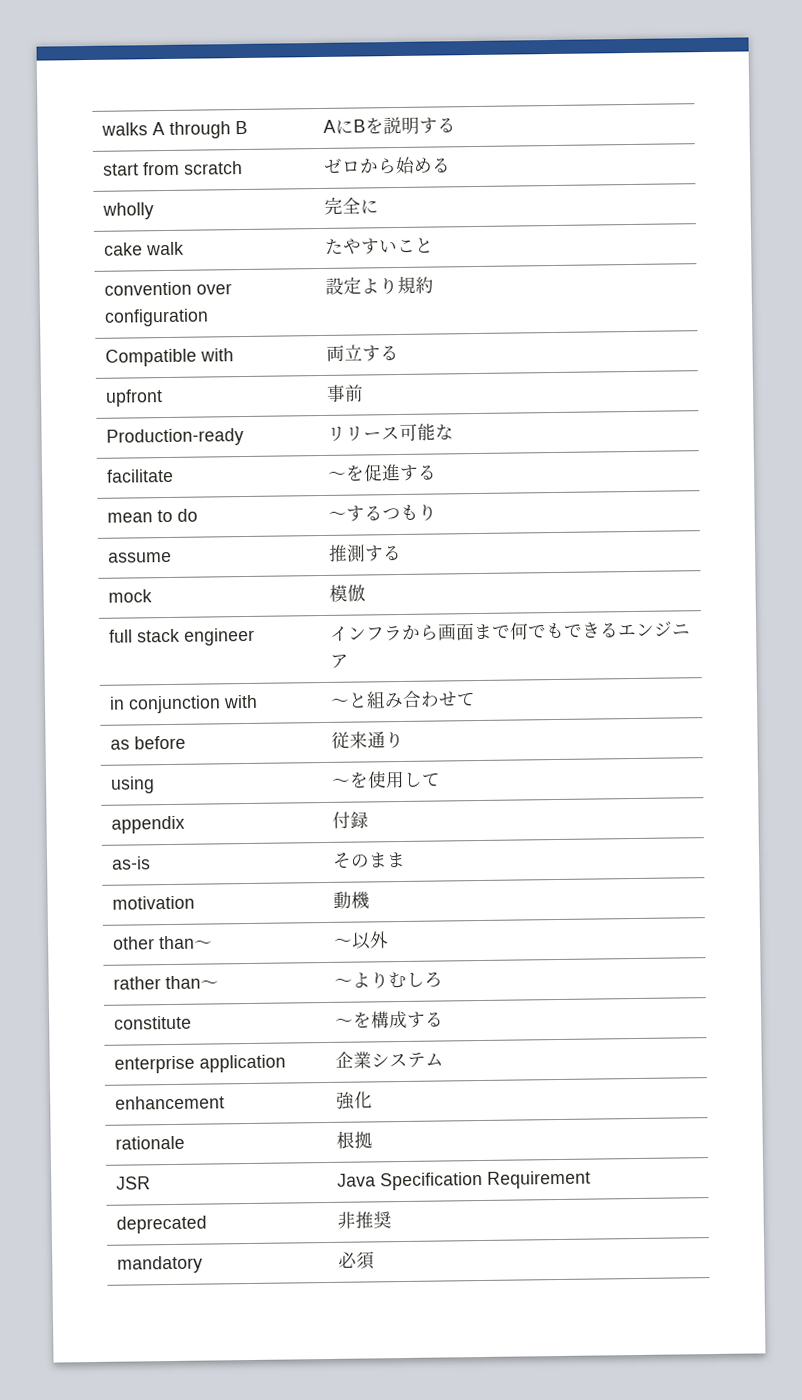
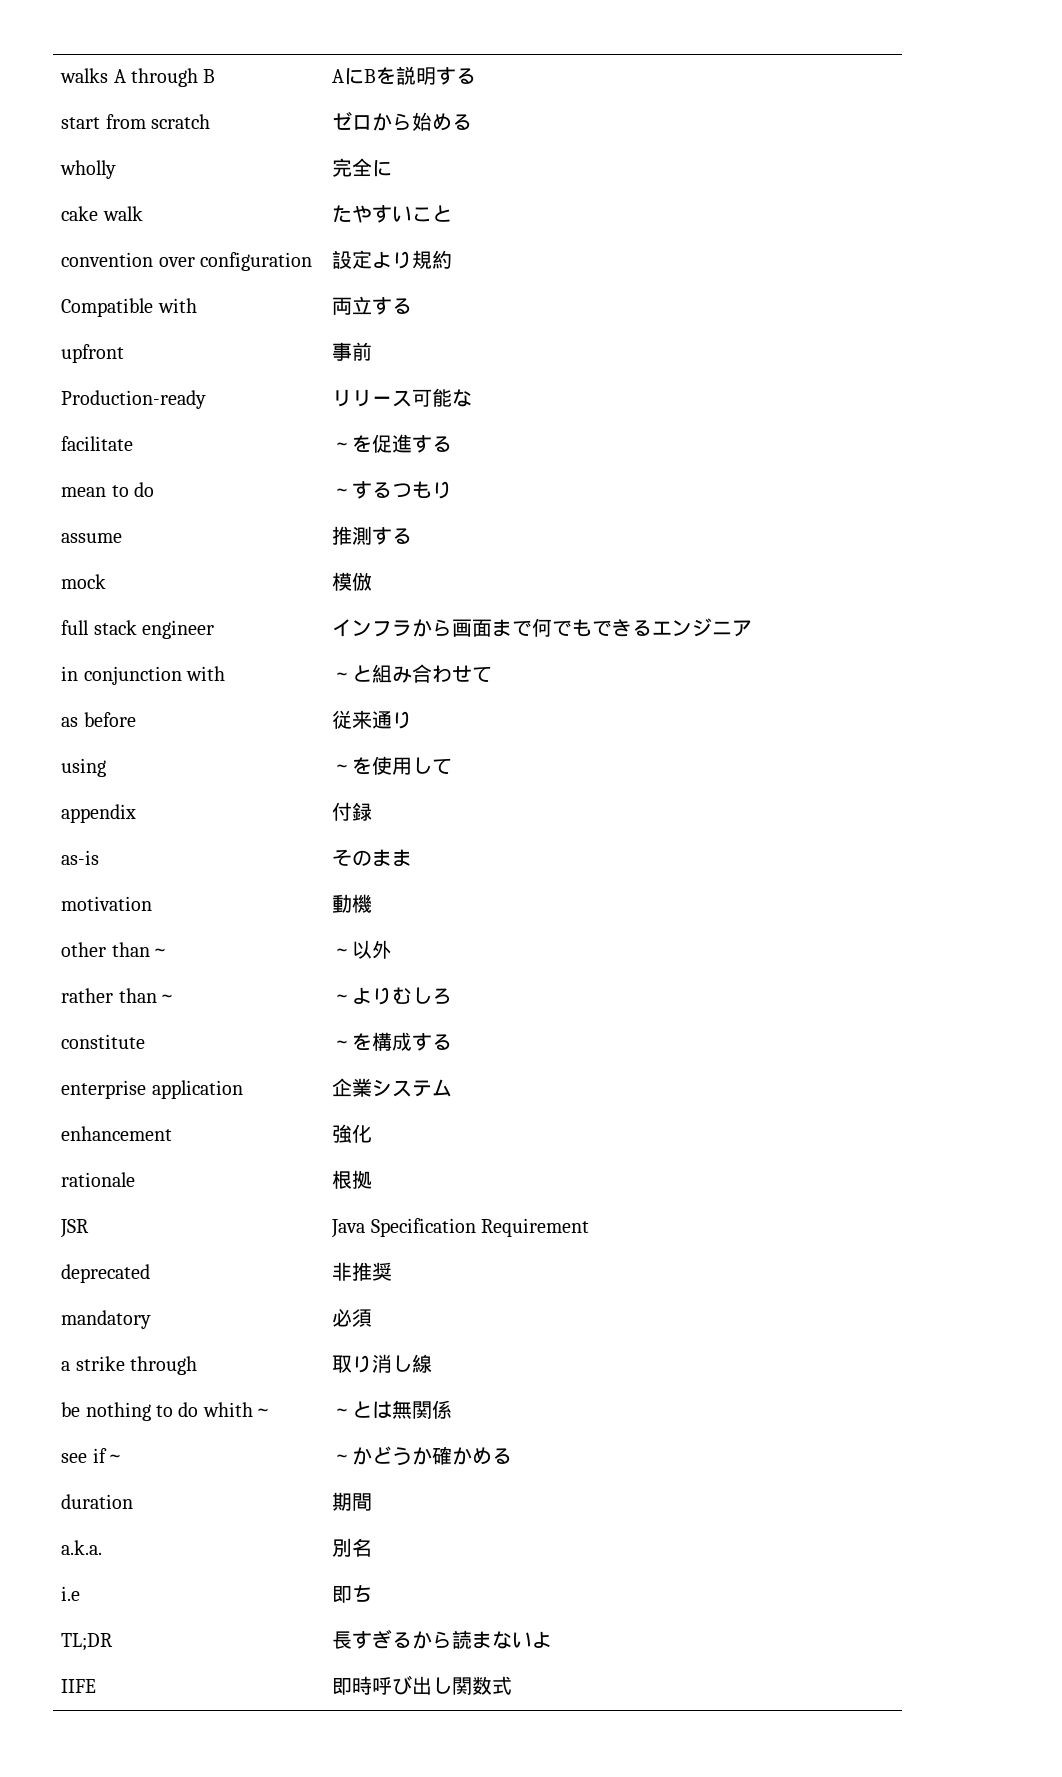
+ a strike through | 取り消し線
+ be nothing to do whith～ | ～とは無関係
+ see if～ | ～かどうか確かめる
+ duration | 期間
+ a.k.a. | 別名
+ i.e | 即ち
+ TL;DR | 長すぎるから読まないよ
+ IIFE | 即時呼び出し関数式

